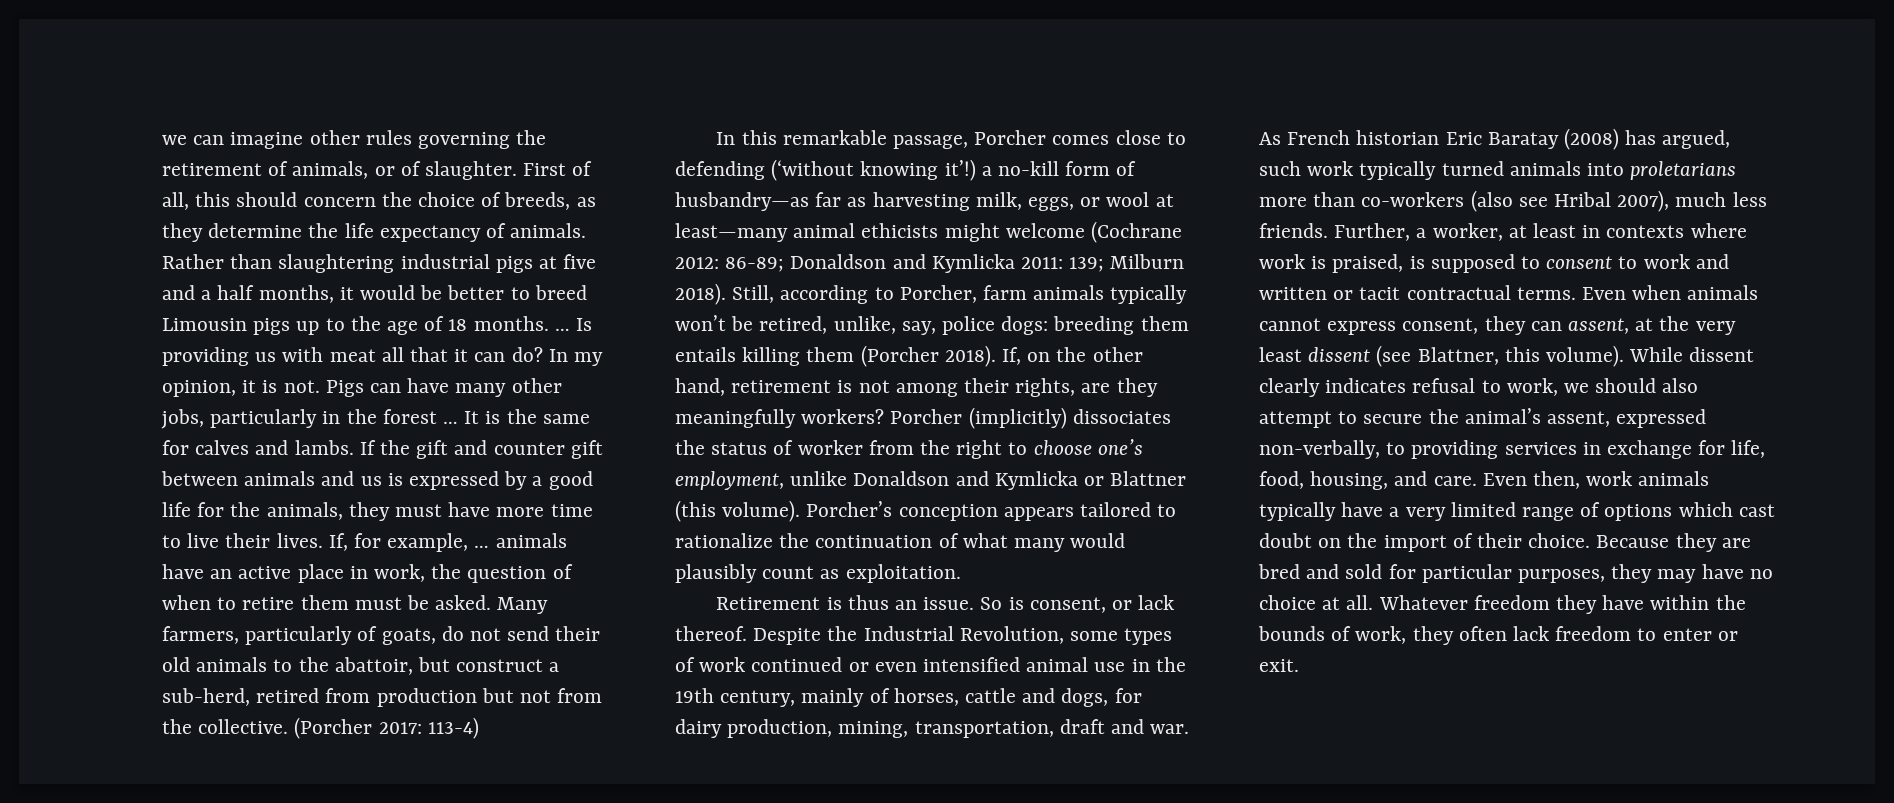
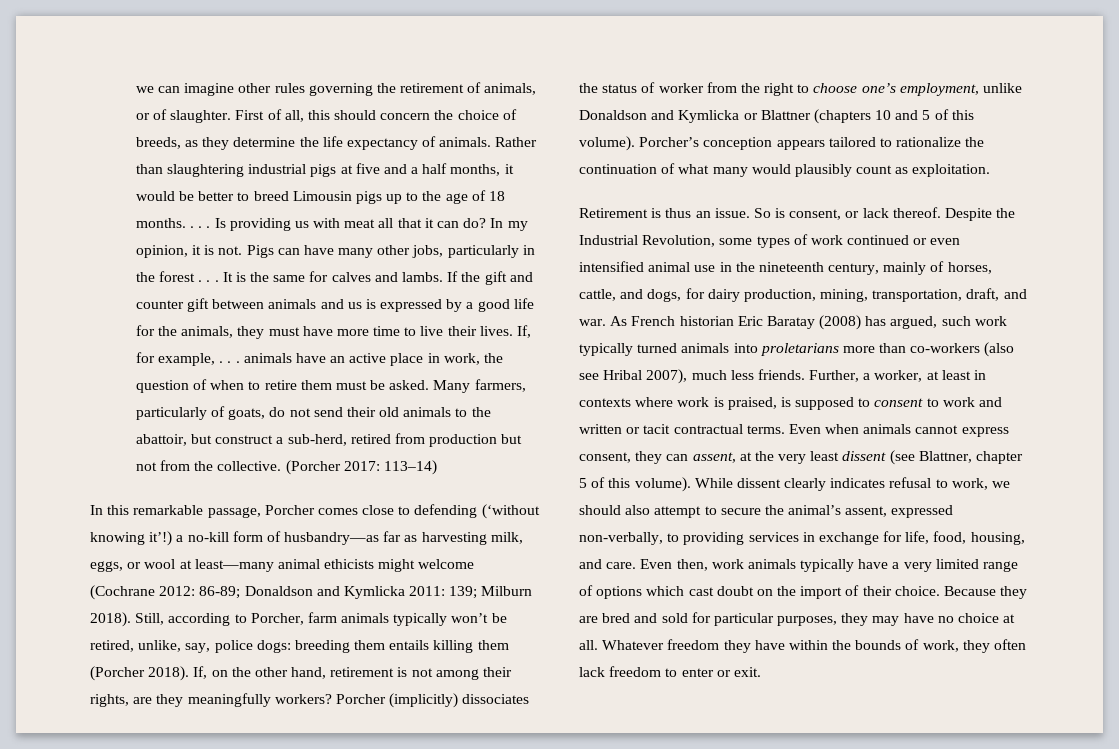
- Rather than slaughtering industrial pigs at five and a half months, it would be better to breed Limousin pigs up to the age of 18 months. …
+ Rather than slaughtering industrial pigs at five and a half months, it would be better to breed Limousin pigs up to the age of 18 months. . . .
- Pigs can have many other jobs, particularly in the forest …
+ Pigs can have many other jobs, particularly in the forest . . .
- If, for example, … animals have an active place in work, the question of when to retire them must be asked.
+ If, for example, . . . animals have an active place in work, the question of when to retire them must be asked.
- (Porcher 2017: 113-4)
+ (Porcher 2017: 113–14)
- Porcher (implicitly) dissociates the status of worker from the right to choose one’s employment, unlike Donaldson and Kymlicka or Blattner (this volume).
+ Porcher (implicitly) dissociates the status of worker from the right to choose one’s employment, unlike Donaldson and Kymlicka or Blattner (chapters 10 and 5 of this volume).
- Despite the Industrial Revolution, some types of work continued or even intensified animal use in the 19th century, mainly of horses, cattle and dogs, for dairy production, mining, transportation, draft and war.
+ Despite the Industrial Revolution, some types of work continued or even intensified animal use in the nineteenth century, mainly of horses, cattle, and dogs, for dairy production, mining, transportation, draft, and war.
- Even when animals cannot express consent, they can assent, at the very least dissent (see Blattner, this volume).
+ Even when animals cannot express consent, they can assent, at the very least dissent (see Blattner, chapter 5 of this volume).

